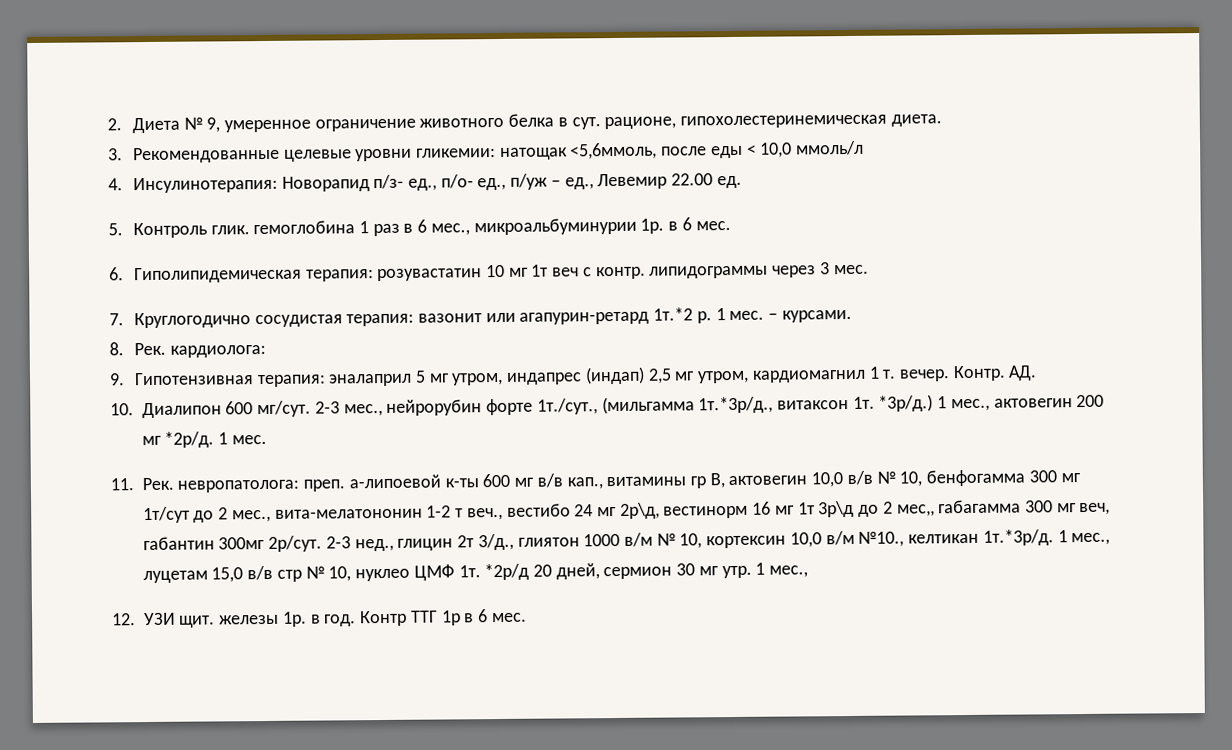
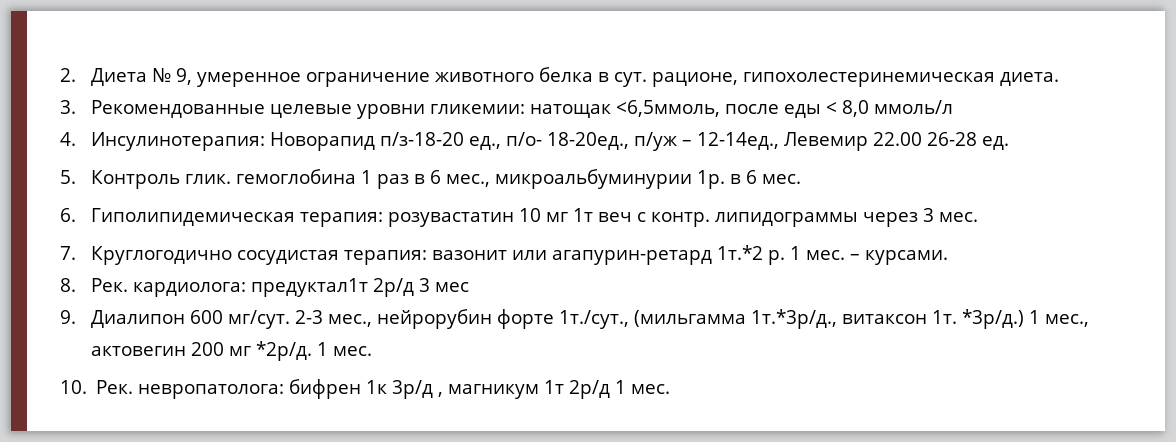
- 3. Рекомендованные целевые уровни гликемии: натощак <5,6ммоль, после еды < 10,0 ммоль/л
+ 3. Рекомендованные целевые уровни гликемии: натощак <6,5ммоль, после еды < 8,0 ммоль/л
- 4. Инсулинотерапия: Новорапид п/з- ед., п/о- ед., п/уж – ед., Левемир 22.00 ед.
+ 4. Инсулинотерапия: Новорапид п/з-18-20 ед., п/о- 18-20ед., п/уж – 12-14ед., Левемир 22.00 26-28 ед.
- 8. Рек. кардиолога:
- 9. Гипотензивная терапия: эналаприл 5 мг утром, индапрес (индап) 2,5 мг утром, кардиомагнил 1 т. вечер. Контр. АД.
- 10. Диалипон 600 мг/сут.
+ 8. Рек. кардиолога: предуктал1т 2р/д 3 мес
+ 9. Диалипон 600 мг/сут.
- 11. Рек. невропатолога: преп. а-липоевой к-ты 600 мг в/в кап., витамины гр В, актовегин 10,0 в/в № 10, бенфогамма 300 мг 1т/сут до 2 мес., вита-мелатононин 1-2 т веч., вестибо 24 мг 2р\д, вестинорм 16 мг 1т 3р\д до 2 мес,, габагамма 300 мг веч, габантин 300мг 2р/сут. 2-3 нед., глицин 2т 3/д., глиятон 1000 в/м № 10, кортексин 10,0 в/м №10., келтикан 1т.*3р/д. 1 мес., луцетам 15,0 в/в стр № 10, нуклео ЦМФ 1т. *2р/д 20 дней, сермион 30 мг утр. 1 мес.,
- 12. УЗИ щит. железы 1р. в год. Контр ТТГ 1р в 6 мес.
+ 10. Рек. невропатолога: бифрен 1к 3р/д , магникум 1т 2р/д 1 мес.

